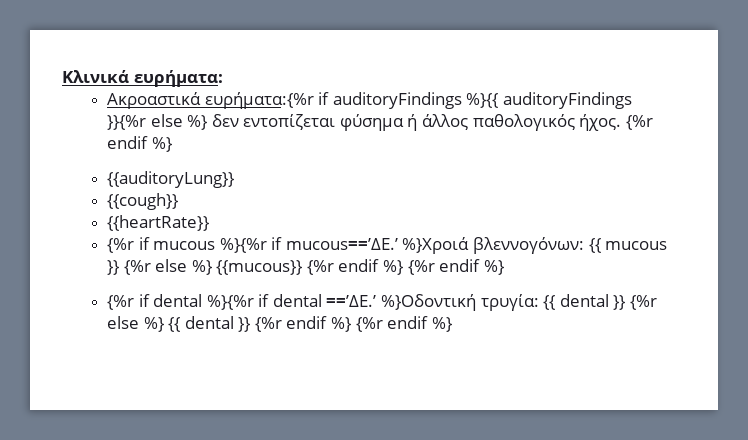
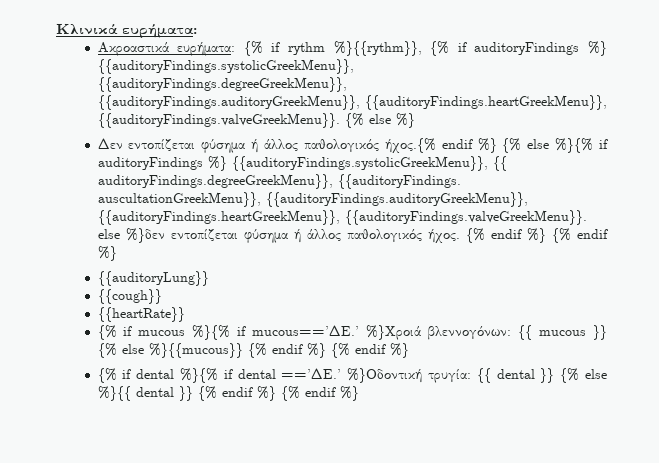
- Ακροαστικά ευρήματα:{%r if auditoryFindings %}{{ auditoryFindings }}{%r else %} δεν εντοπίζεται φύσημα ή άλλος παθολογικός ήχος. {%r endif %}
+ Ακροαστικά ευρήματα: {% if rythm %}{{rythm}}, {% if auditoryFindings %} {{auditoryFindings.systolicGreekMenu}}, {{auditoryFindings.degreeGreekMenu}}, {{auditoryFindings.auditoryGreekMenu}}, {{auditoryFindings.heartGreekMenu}}, {{auditoryFindings.valveGreekMenu}}. {% else %}
+ Δεν εντοπίζεται φύσημα ή άλλος παθολογικός ήχος.{% endif %} {% else %}{% if auditoryFindings %} {{auditoryFindings.systolicGreekMenu}}, {{ auditoryFindings.degreeGreekMenu}}, {{auditoryFindings. auscultationGreekMenu}}, {{auditoryFindings.auditoryGreekMenu}}, {{auditoryFindings.heartGreekMenu}}, {{auditoryFindings.valveGreekMenu}}. else %}δεν εντοπίζεται φύσημα ή άλλος παθολογικός ήχος. {% endif %} {% endif %}
- {%r if mucous %}{%r if mucous==’ΔΕ.’
+ {% if mucous %}{% if mucous==’ΔΕ.’
- %}Χροιά βλεννογόνων: {{ mucous }} {%r else %} {{mucous}} {%r endif %} {%r endif %}
- {%r if dental %}{%r if dental ==’ΔΕ.’
+ %}Χροιά βλεννογόνων: {{ mucous }} {% else %}{{mucous}} {% endif %} {% endif %}
+ {% if dental %}{% if dental ==’ΔΕ.’
- %}Οδοντική τρυγία: {{ dental }} {%r else %} {{ dental }} {%r endif %} {%r endif %}
+ %}Οδοντική τρυγία: {{ dental }} {% else %}{{ dental }} {% endif %} {% endif %}

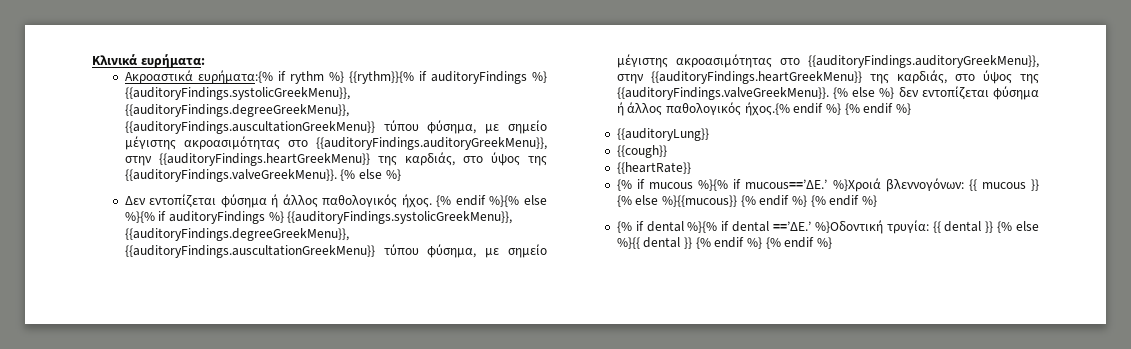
- Ακροαστικά ευρήματα: {% if rythm %}{{rythm}}, {% if auditoryFindings %} {{auditoryFindings.systolicGreekMenu}}, {{auditoryFindings.degreeGreekMenu}}, {{auditoryFindings.auditoryGreekMenu}}, {{auditoryFindings.heartGreekMenu}}, {{auditoryFindings.valveGreekMenu}}. {% else %}
+ Ακροαστικά ευρήματα:{% if rythm %} {{rythm}}{% if auditoryFindings %} {{auditoryFindings.systolicGreekMenu}}, {{auditoryFindings.degreeGreekMenu}}, {{auditoryFindings.auscultationGreekMenu}} τύπου φύσημα, με σημείο μέγιστης ακροασιμότητας στο {{auditoryFindings.auditoryGreekMenu}}, στην {{auditoryFindings.heartGreekMenu}} της καρδιάς, στο ύψος της {{auditoryFindings.valveGreekMenu}}. {% else %}
- Δεν εντοπίζεται φύσημα ή άλλος παθολογικός ήχος.{% endif %} {% else %}{% if auditoryFindings %} {{auditoryFindings.systolicGreekMenu}}, {{ auditoryFindings.degreeGreekMenu}}, {{auditoryFindings. auscultationGreekMenu}}, {{auditoryFindings.auditoryGreekMenu}}, {{auditoryFindings.heartGreekMenu}}, {{auditoryFindings.valveGreekMenu}}. else %}δεν εντοπίζεται φύσημα ή άλλος παθολογικός ήχος. {% endif %} {% endif %}
+ Δεν εντοπίζεται φύσημα ή άλλος παθολογικός ήχος. {% endif %}{% else %}{% if auditoryFindings %} {{auditoryFindings.systolicGreekMenu}}, {{auditoryFindings.degreeGreekMenu}}, {{auditoryFindings.auscultationGreekMenu}} τύπου φύσημα, με σημείο μέγιστης ακροασιμότητας στο {{auditoryFindings.auditoryGreekMenu}}, στην {{auditoryFindings.heartGreekMenu}} της καρδιάς, στο ύψος της {{auditoryFindings.valveGreekMenu}}. {% else %} δεν εντοπίζεται φύσημα ή άλλος παθολογικός ήχος.{% endif %} {% endif %}

